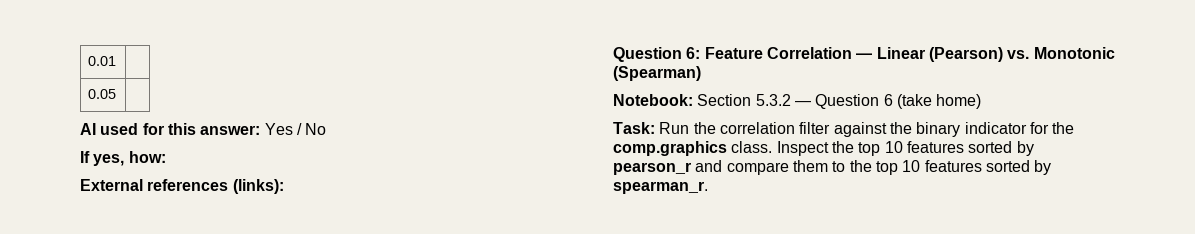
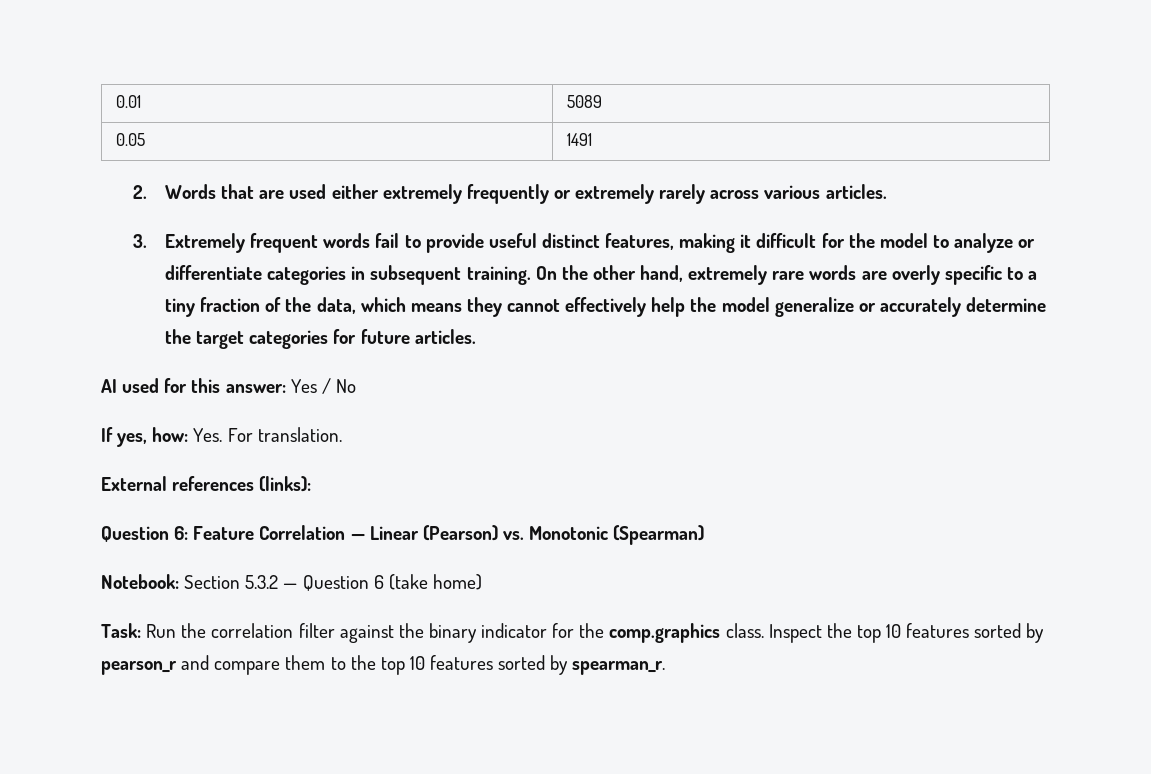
- 0.01 |
+ 0.01 | 5089
- 0.05 |
+ 0.05 | 1491
+ 2. Words that are used either extremely frequently or extremely rarely across various articles.
+ 3. Extremely frequent words fail to provide useful distinct features, making it difficult for the model to analyze or differentiate categories in subsequent training. On the other hand, extremely rare words are overly specific to a tiny fraction of the data, which means they cannot effectively help the model generalize or accurately determine the target categories for future articles.
- If yes, how:
+ If yes, how: Yes. For translation.

